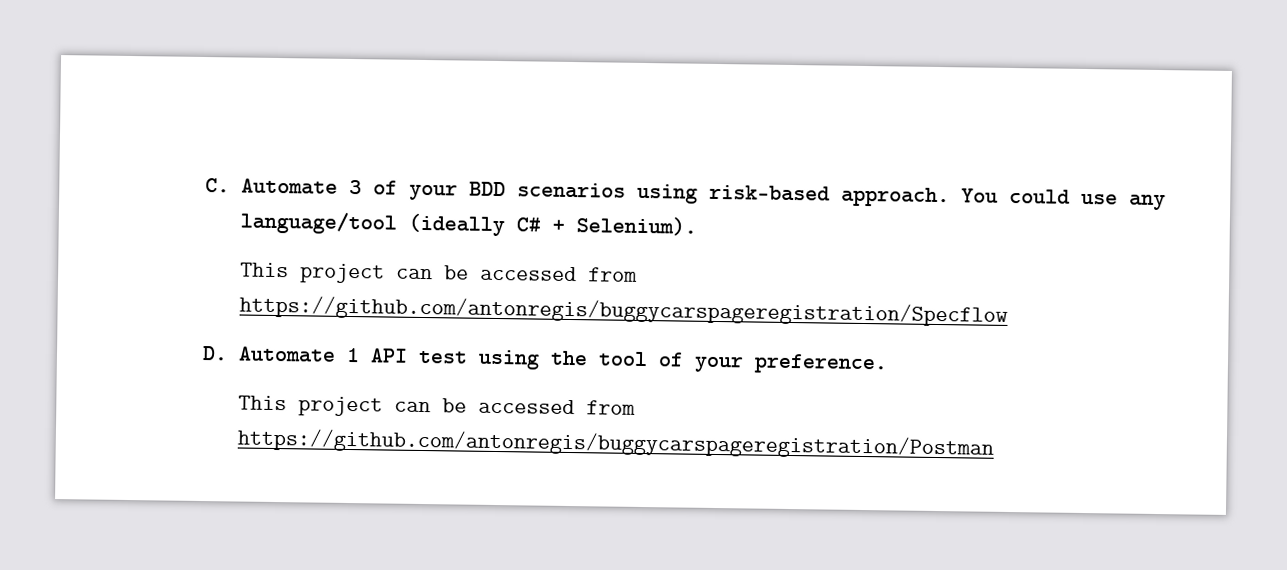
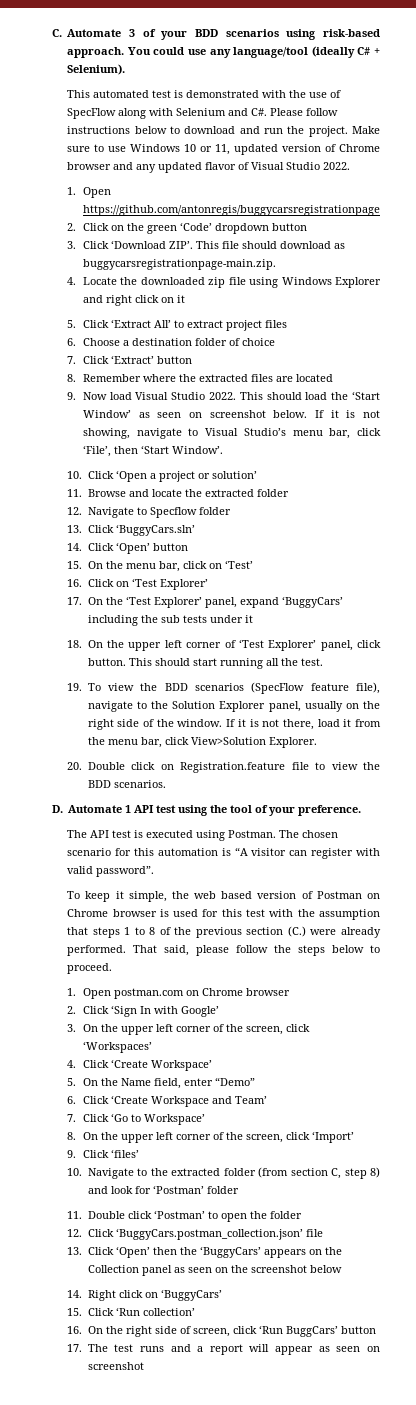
- This project can be accessed from https://github.com/antonregis/buggycarspageregistration/Specflow
+ This automated test is demonstrated with the use of SpecFlow along with Selenium and C#. Please follow instructions below to download and run the project. Make sure to use Windows 10 or 11, updated version of Chrome browser and any updated flavor of Visual Studio 2022.
+ 1. Open https://github.com/antonregis/buggycarsregistrationpage
+ 2. Click on the green ‘Code’ dropdown button
+ 3. Click ‘Download ZIP’. This file should download as buggycarsregistrationpage-main.zip.
+ 4. Locate the downloaded zip file using Windows Explorer and right click on it
+ 5. Click ‘Extract All’ to extract project files
+ 6. Choose a destination folder of choice
+ 7. Click ‘Extract’ button
+ 8. Remember where the extracted files are located
+ 9. Now load Visual Studio 2022. This should load the ‘Start Window’ as seen on screenshot below. If it is not showing, navigate to Visual Studio’s menu bar, click ‘File’, then ‘Start Window’.
+ 10. Click ‘Open a project or solution’
+ 11. Browse and locate the extracted folder
+ 12. Navigate to Specflow folder
+ 13. Click ‘BuggyCars.sln’
+ 14. Click ‘Open’ button
+ 15. On the menu bar, click on ‘Test’
+ 16. Click on ‘Test Explorer’
+ 17. On the ‘Test Explorer’ panel, expand ‘BuggyCars’ including the sub tests under it
+ 18. On the upper left corner of ‘Test Explorer’ panel, click button. This should start running all the test.
+ 19. To view the BDD scenarios (SpecFlow feature file), navigate to the Solution Explorer panel, usually on the right side of the window. If it is not there, load it from the menu bar, click View>Solution Explorer.
+ 20. Double click on Registration.feature file to view the BDD scenarios.
- This project can be accessed from https://github.com/antonregis/buggycarspageregistration/Postman
+ The API test is executed using Postman. The chosen scenario for this automation is “A visitor can register with valid password”.
+ To keep it simple, the web based version of Postman on Chrome browser is used for this test with the assumption that steps 1 to 8 of the previous section (C.) were already performed. That said, please follow the steps below to proceed.
+ 1. Open postman.com on Chrome browser
+ 2. Click ‘Sign In with Google’
+ 3. On the upper left corner of the screen, click ‘Workspaces’
+ 4. Click ‘Create Workspace’
+ 5. On the Name field, enter “Demo”
+ 6. Click ‘Create Workspace and Team’
+ 7. Click ‘Go to Workspace’
+ 8. On the upper left corner of the screen, click ‘Import’
+ 9. Click ‘files’
+ 10. Navigate to the extracted folder (from section C, step 8) and look for ‘Postman’ folder
+ 11. Double click ‘Postman’ to open the folder
+ 12. Click ‘BuggyCars.postman_collection.json’ file
+ 13. Click ‘Open’ then the ‘BuggyCars’ appears on the Collection panel as seen on the screenshot below
+ 14. Right click on ‘BuggyCars’
+ 15. Click ‘Run collection’
+ 16. On the right side of screen, click ‘Run BuggCars’ button
+ 17. The test runs and a report will appear as seen on screenshot

